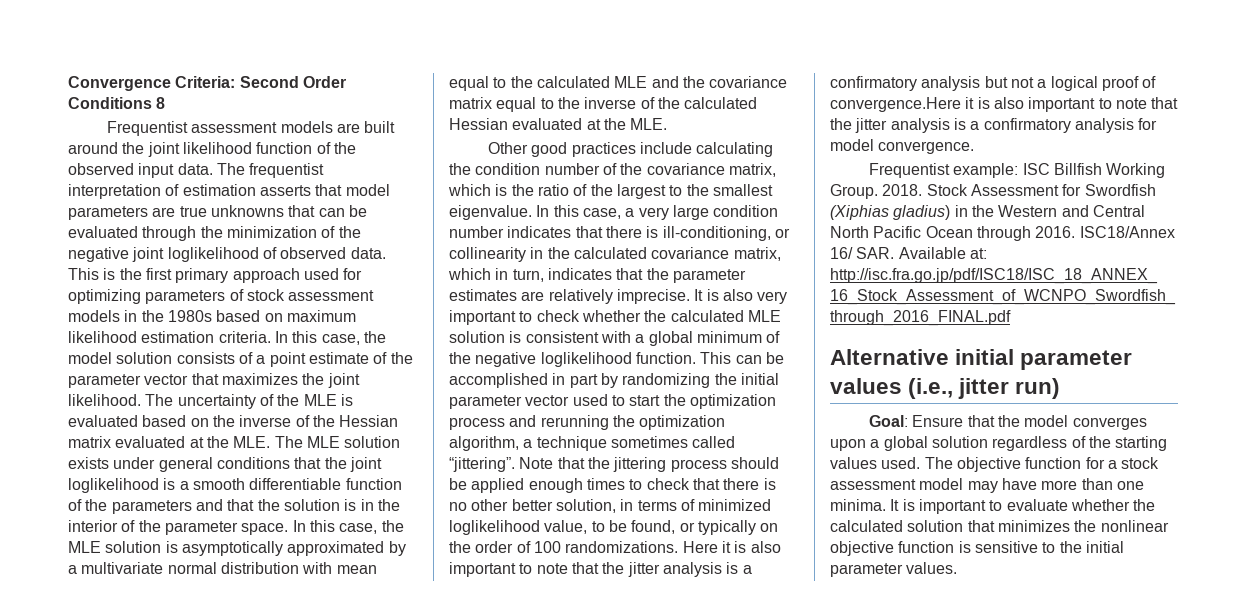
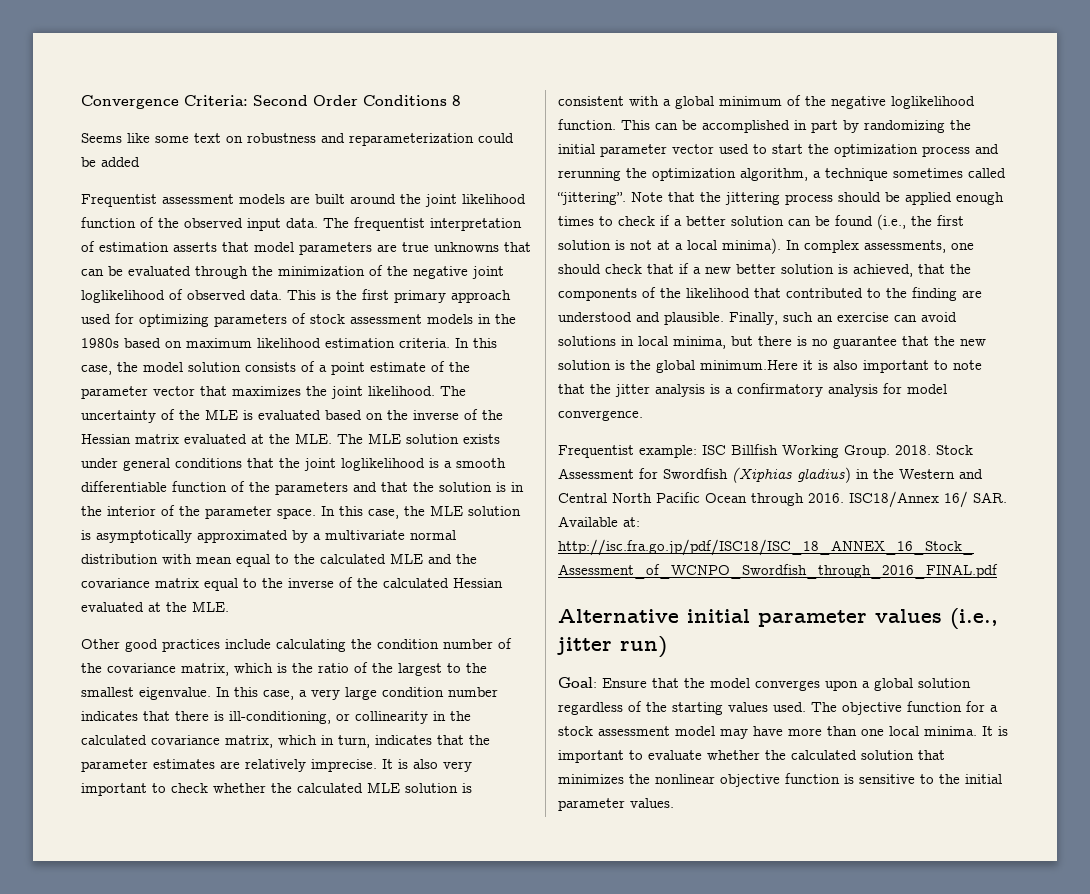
+ Seems like some text on robustness and reparameterization could be added
- Note that the jittering process should be applied enough times to check that there is no other better solution, in terms of minimized loglikelihood value, to be found, or typically on the order of 100 randomizations. Here it is also important to note that the jitter analysis is a confirmatory analysis but not a logical proof of convergence.Here it is also important to note that the jitter analysis is a confirmatory analysis for model convergence.
+ Note that the jittering process should be applied enough times to check if a better solution can be found (i.e., the first solution is not at a local minima). In complex assessments, one should check that if a new better solution is achieved, that the components of the likelihood that contributed to the finding are understood and plausible. Finally, such an exercise can avoid solutions in local minima, but there is no guarantee that the new solution is the global minimum.Here it is also important to note that the jitter analysis is a confirmatory analysis for model convergence.
- The objective function for a stock assessment model may have more than one minima.
+ The objective function for a stock assessment model may have more than one local minima.

